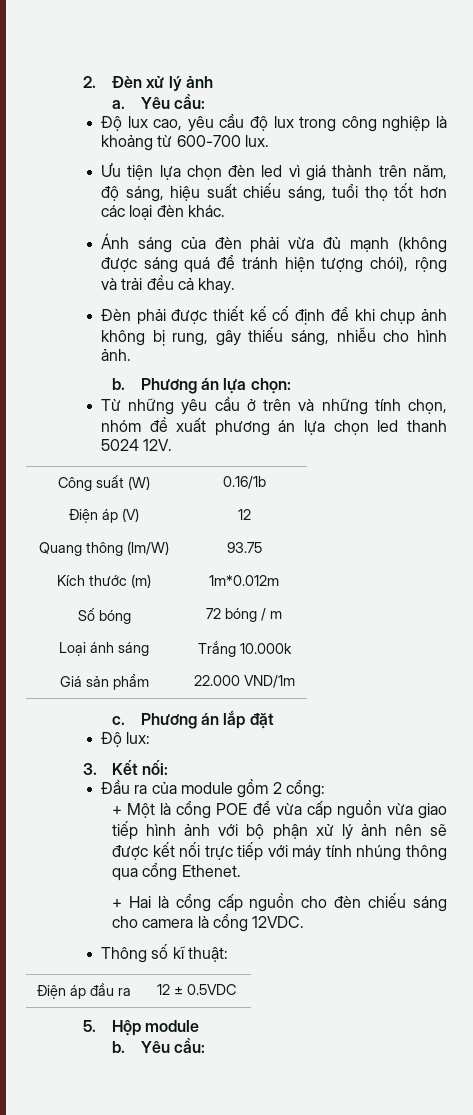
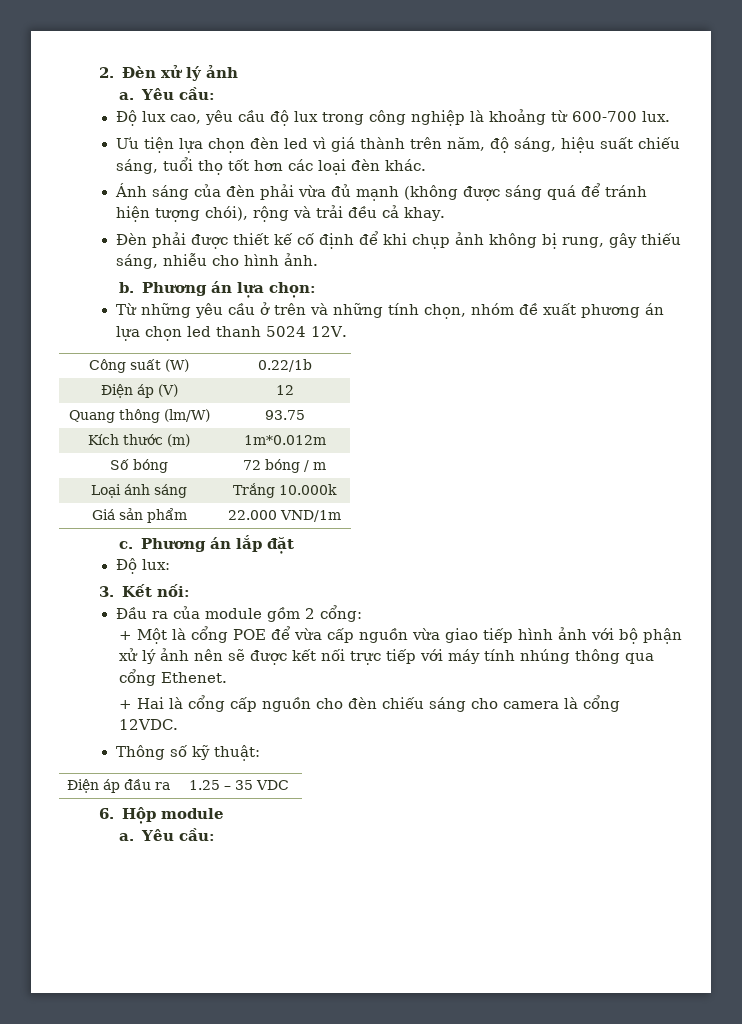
- Công suất (W) | 0.16/1b
+ Công suất (W) | 0.22/1b
- Thông số kĩ thuật:
+ Thông số kỹ thuật:
- Điện áp đầu ra | 12 ± 0.5VDC
- 5. Hộp module
- b.
+ Điện áp đầu ra | 1.25 – 35 VDC
+ 6. Hộp module
+ a.

